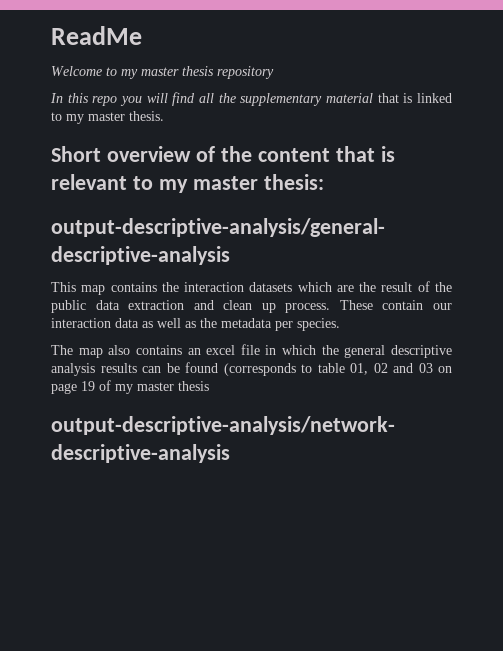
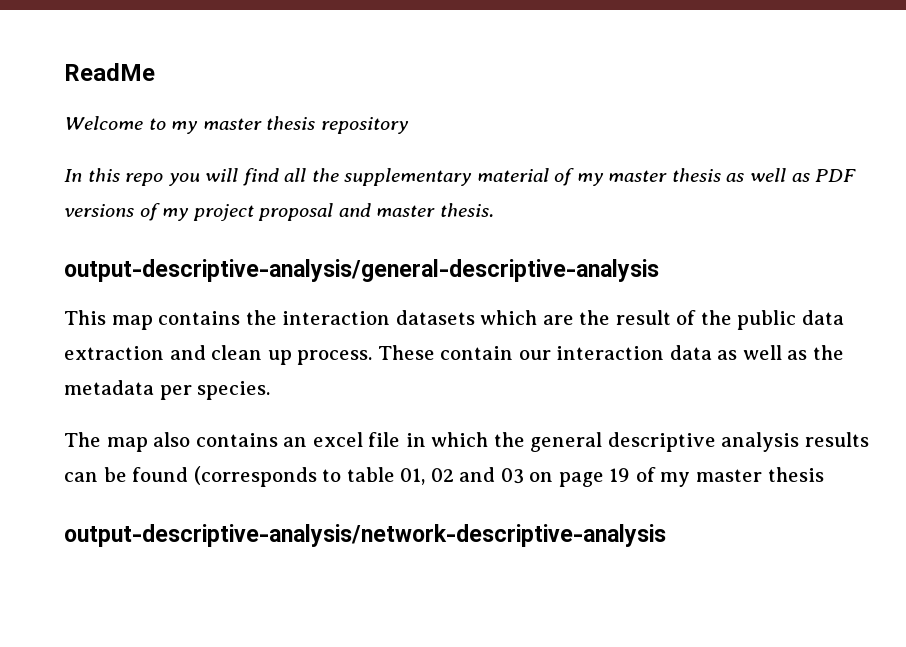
- In this repo you will find all the supplementary material that is linked to my master thesis.
- Short overview of the content that is relevant to my master thesis:
+ In this repo you will find all the supplementary material of my master thesis as well as PDF versions of my project proposal and master thesis.

